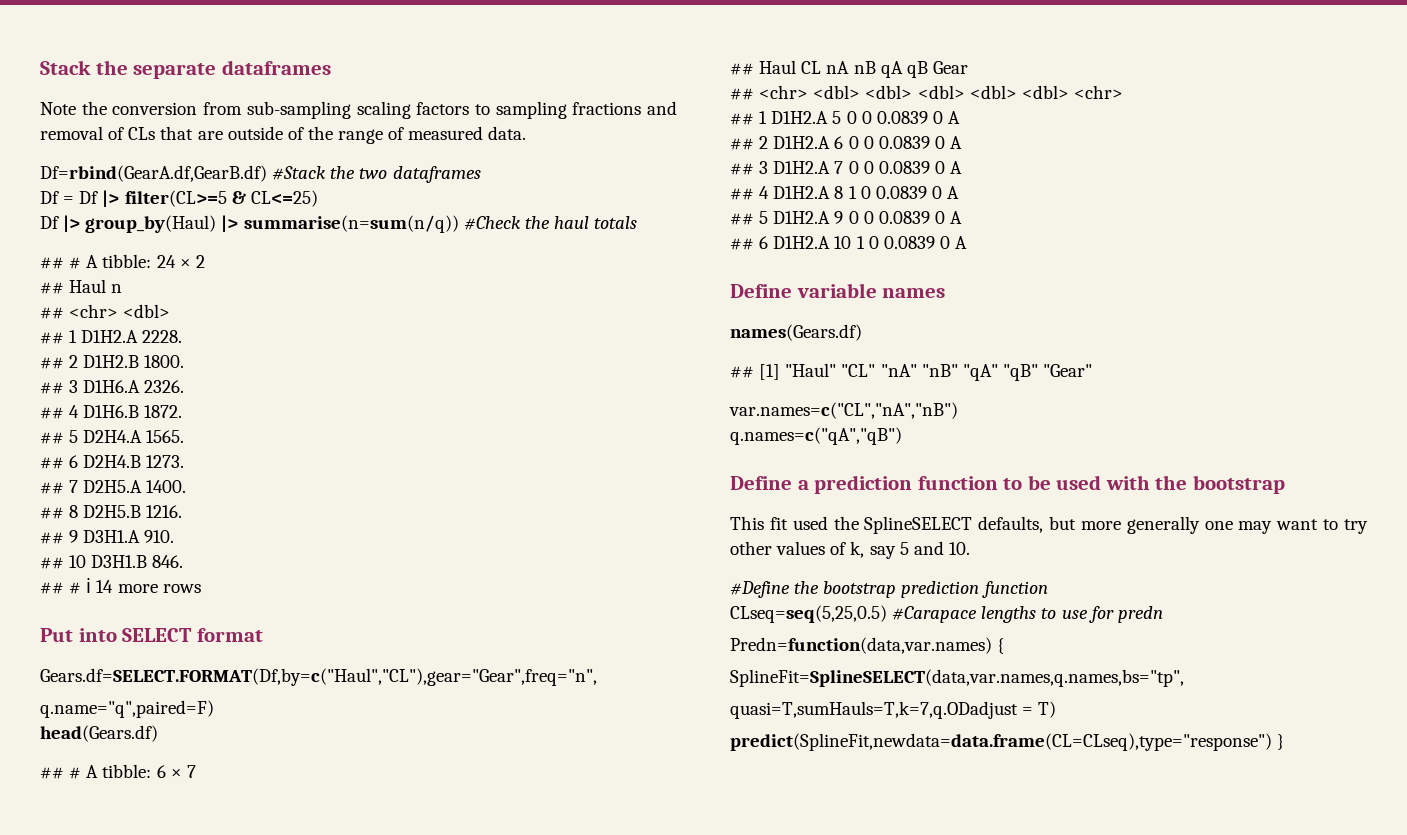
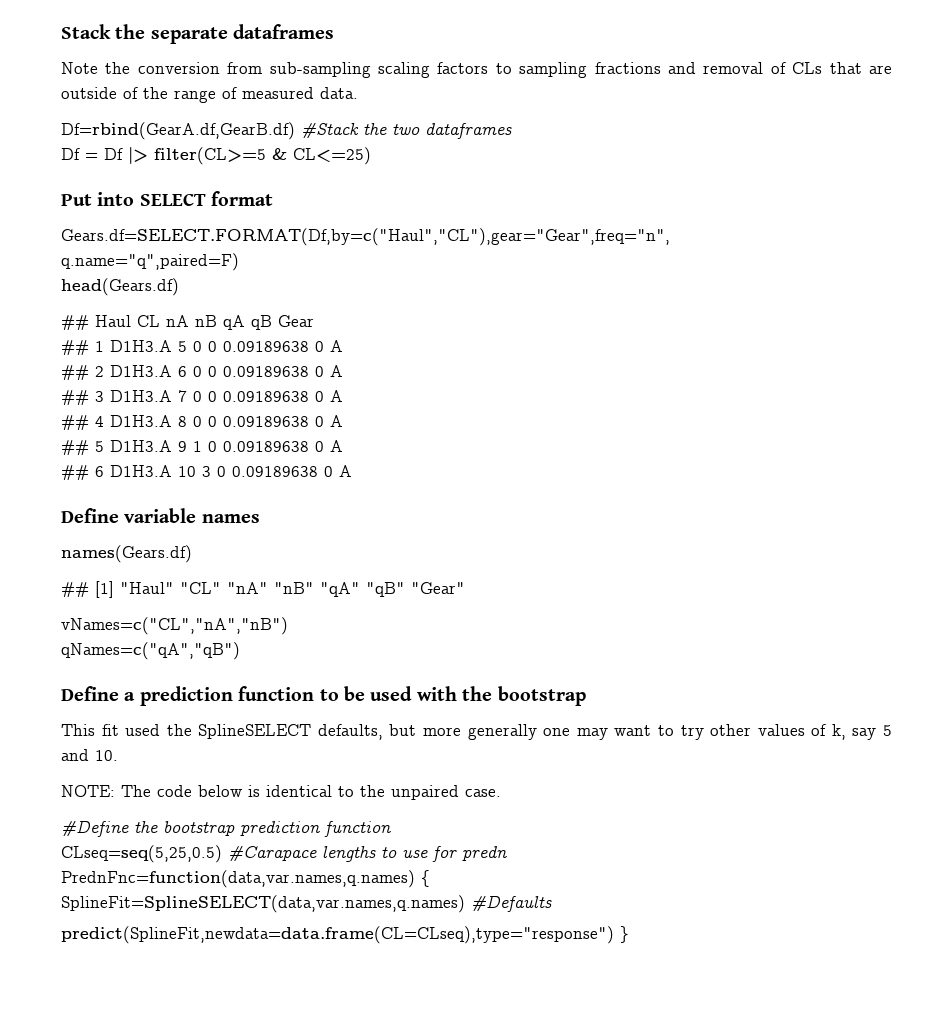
- Df |> group_by(Haul) |> summarise(n=sum(n/q)) #Check the haul totals
- ## # A tibble: 24 × 2
- ## Haul n
- ## <chr> <dbl>
- ## 1 D1H2.A 2228.
- ## 2 D1H2.B 1800.
- ## 3 D1H6.A 2326.
- ## 4 D1H6.B 1872.
- ## 5 D2H4.A 1565.
- ## 6 D2H4.B 1273.
- ## 7 D2H5.A 1400.
- ## 8 D2H5.B 1216.
- ## 9 D3H1.A 910.
- ## 10 D3H1.B 846.
- ## # ℹ 14 more rows
- ## # A tibble: 6 × 7
- ## <chr> <dbl> <dbl> <dbl> <dbl> <dbl> <chr>
- ## 1 D1H2.A 5 0 0 0.0839 0 A
+ ## 1 D1H3.A 5 0 0 0.09189638 0 A
- ## 2 D1H2.A 6 0 0 0.0839 0 A
+ ## 2 D1H3.A 6 0 0 0.09189638 0 A
- ## 3 D1H2.A 7 0 0 0.0839 0 A
+ ## 3 D1H3.A 7 0 0 0.09189638 0 A
- ## 4 D1H2.A 8 1 0 0.0839 0 A
+ ## 4 D1H3.A 8 0 0 0.09189638 0 A
- ## 5 D1H2.A 9 0 0 0.0839 0 A
+ ## 5 D1H3.A 9 1 0 0.09189638 0 A
- ## 6 D1H2.A 10 1 0 0.0839 0 A
+ ## 6 D1H3.A 10 3 0 0.09189638 0 A
- var.names=c("CL","nA","nB")
- q.names=c("qA","qB")
+ vNames=c("CL","nA","nB")
+ qNames=c("qA","qB")
+ NOTE: The code below is identical to the unpaired case.
- Predn=function(data,var.names) {
+ PrednFnc=function(data,var.names,q.names) {
- SplineFit=SplineSELECT(data,var.names,q.names,bs="tp",
- quasi=T,sumHauls=T,k=7,q.ODadjust = T)
+ SplineFit=SplineSELECT(data,var.names,q.names) #Defaults

